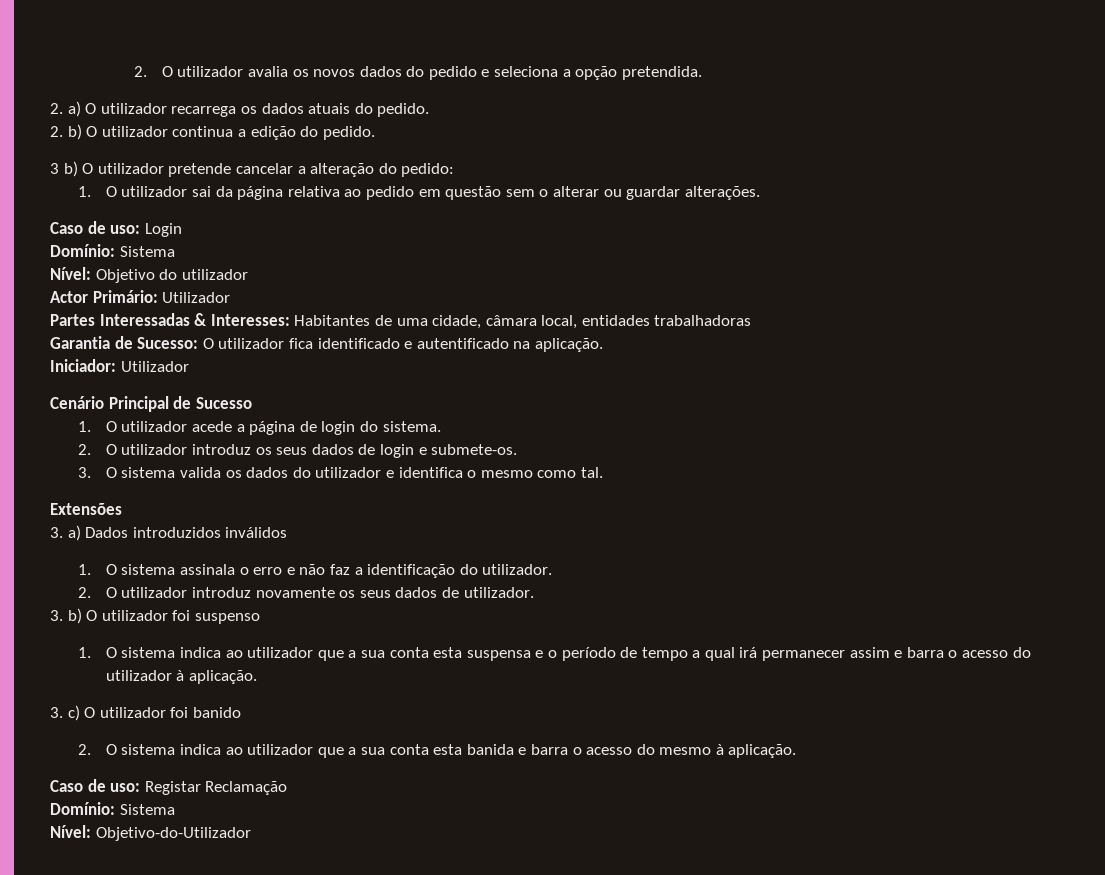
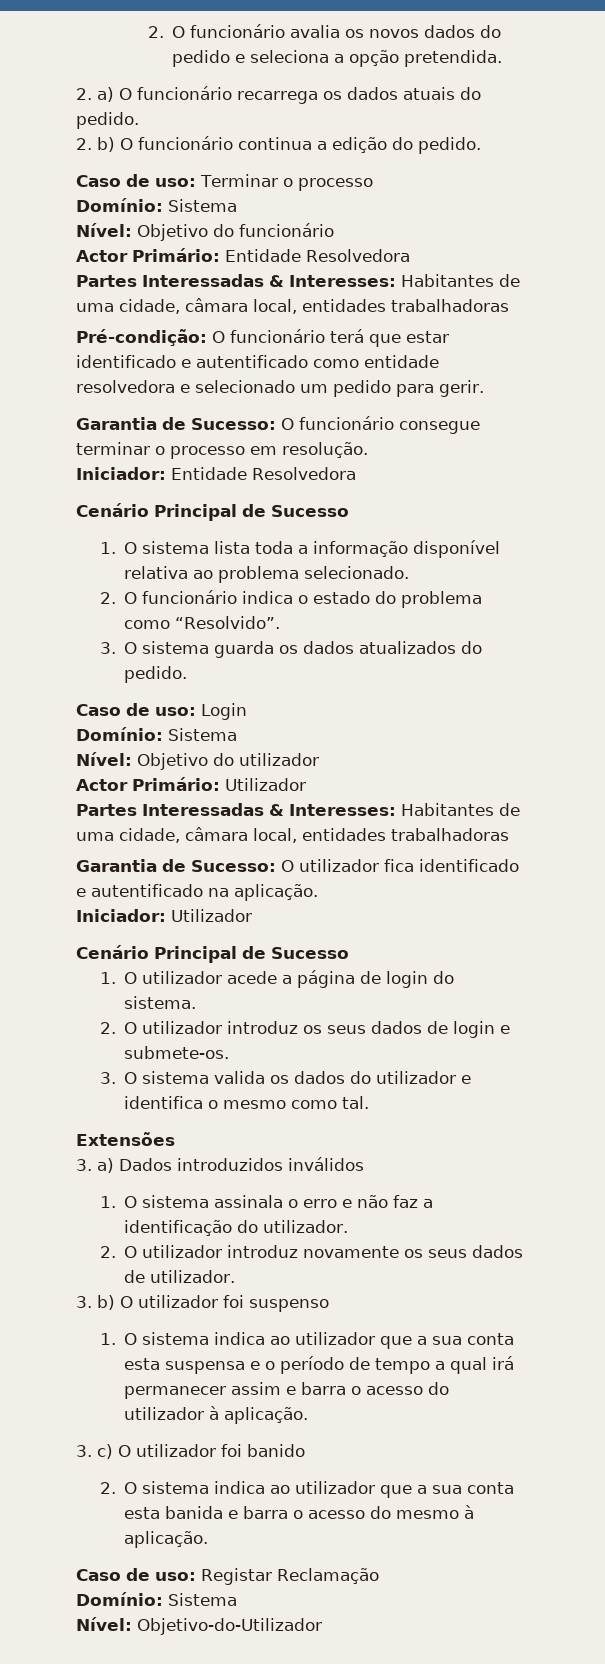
- 2. O utilizador avalia os novos dados do pedido e seleciona a opção pretendida.
+ 2. O funcionário avalia os novos dados do pedido e seleciona a opção pretendida.
- 2. a) O utilizador recarrega os dados atuais do pedido.
+ 2. a) O funcionário recarrega os dados atuais do pedido.
- 2. b) O utilizador continua a edição do pedido.
+ 2. b) O funcionário continua a edição do pedido.
- 3 b) O utilizador pretende cancelar a alteração do pedido:
- 1. O utilizador sai da página relativa ao pedido em questão sem o alterar ou guardar alterações.
+ Caso de uso: Terminar o processo
+ Domínio: Sistema
+ Nível: Objetivo do funcionário
+ Actor Primário: Entidade Resolvedora
+ Partes Interessadas & Interesses: Habitantes de uma cidade, câmara local, entidades trabalhadoras
+ Pré-condição: O funcionário terá que estar identificado e autentificado como entidade resolvedora e selecionado um pedido para gerir.
+ Garantia de Sucesso: O funcionário consegue terminar o processo em resolução.
+ Iniciador: Entidade Resolvedora
+ Cenário Principal de Sucesso
+ 1. O sistema lista toda a informação disponível relativa ao problema selecionado.
+ 2. O funcionário indica o estado do problema como “Resolvido”.
+ 3. O sistema guarda os dados atualizados do pedido.

